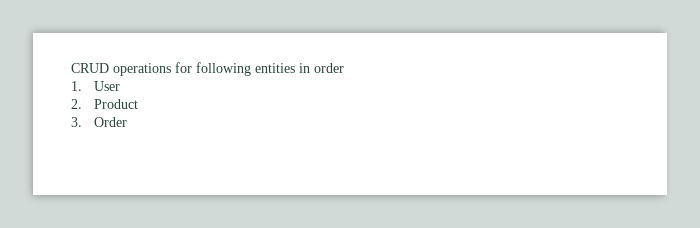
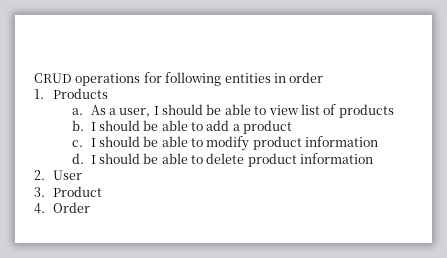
- 1. User
+ 1. Products
+ a. As a user, I should be able to view list of products
+ b. I should be able to add a product
+ c. I should be able to modify product information
+ d. I should be able to delete product information
+ 2. User
- 2. Product
+ 3. Product
- 3. Order
+ 4. Order

